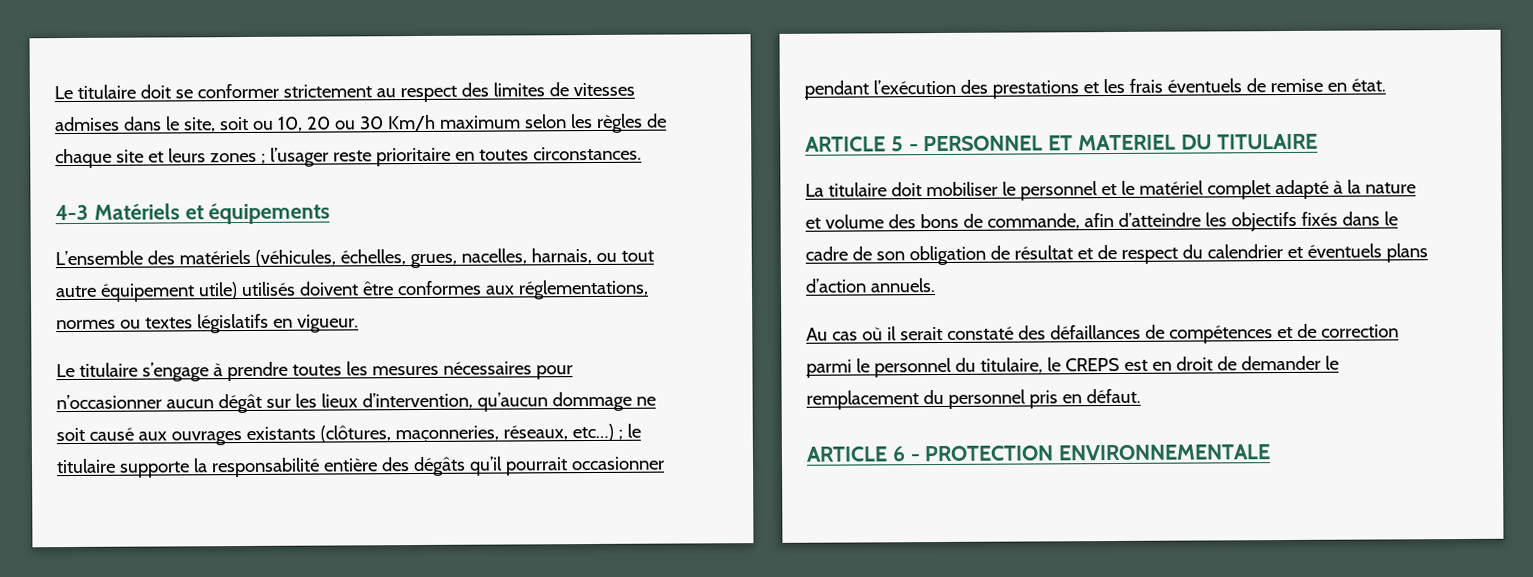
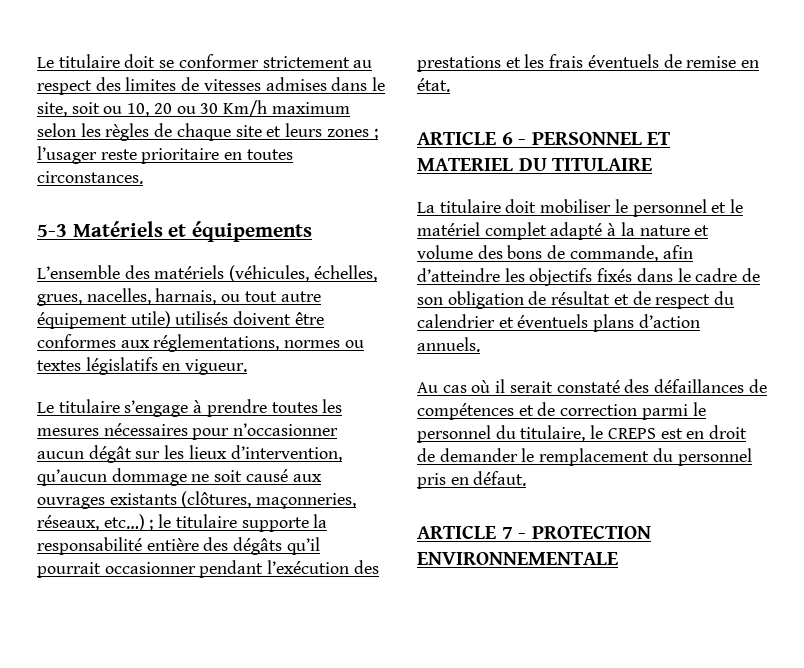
- 4-3 Matériels et équipements
+ 5-3 Matériels et équipements
- ARTICLE 5 - PERSONNEL ET MATERIEL DU TITULAIRE
+ ARTICLE 6 - PERSONNEL ET MATERIEL DU TITULAIRE
- ARTICLE 6 - PROTECTION ENVIRONNEMENTALE
+ ARTICLE 7 - PROTECTION ENVIRONNEMENTALE

